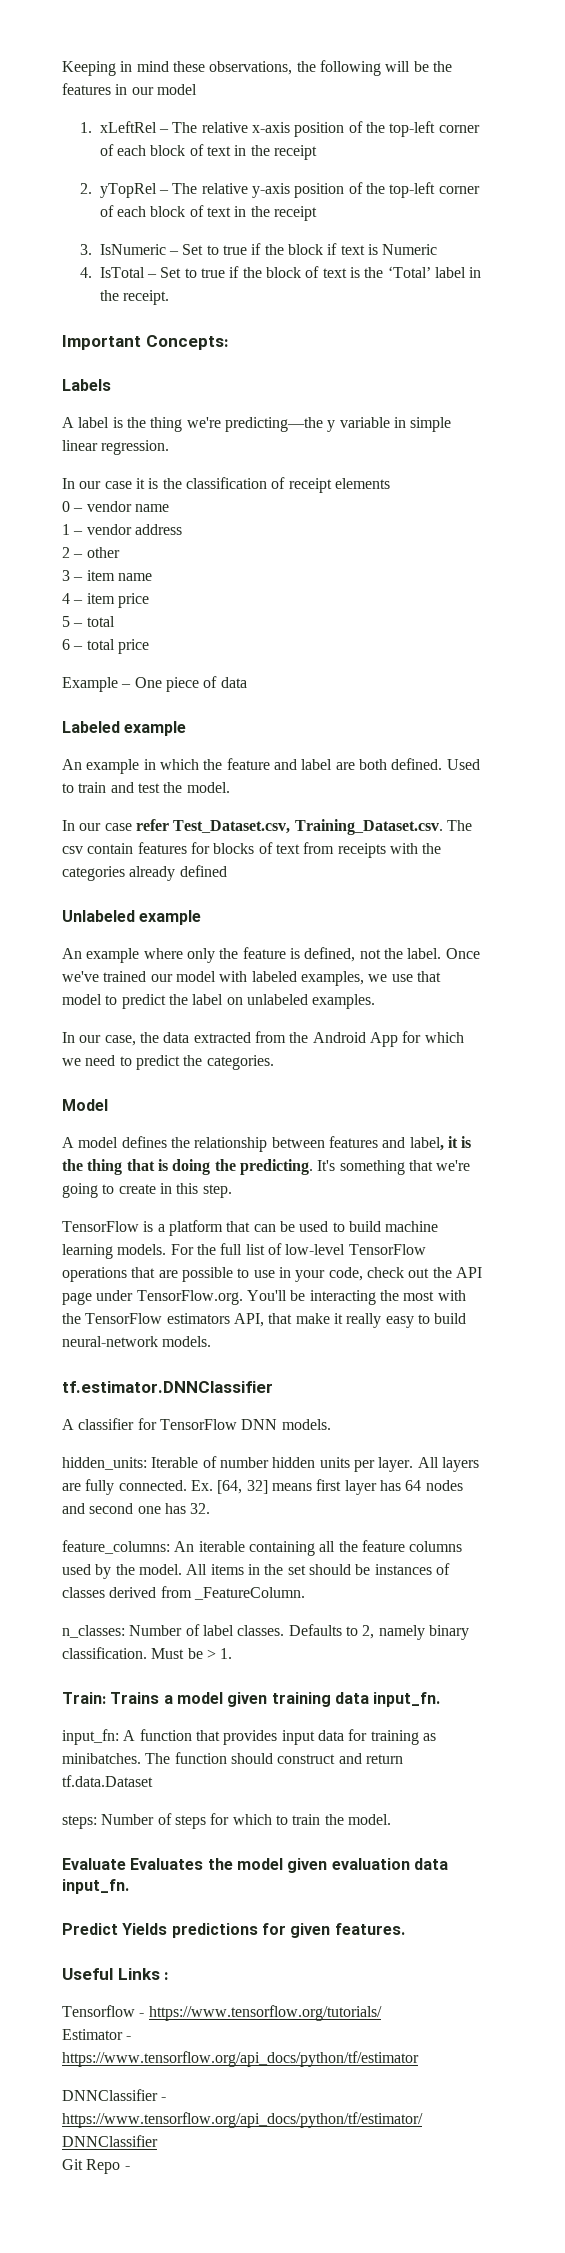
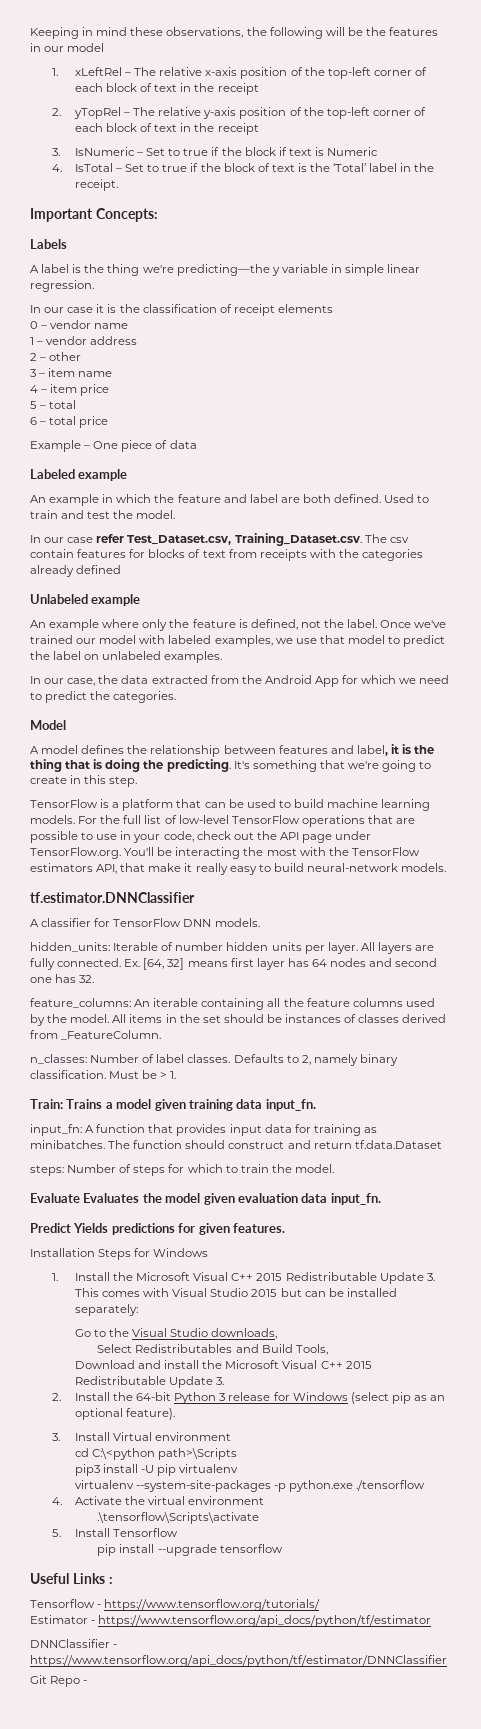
+ Installation Steps for Windows
+ 1. Install the Microsoft Visual C++ 2015 Redistributable Update 3. This comes with Visual Studio 2015 but can be installed separately:
+ Go to the Visual Studio downloads,
+ Select Redistributables and Build Tools,
+ Download and install the Microsoft Visual C++ 2015 Redistributable Update 3.
+ 2. Install the 64-bit Python 3 release for Windows (select pip as an optional feature).
+ 3. Install Virtual environment
+ cd C:\<python path>\Scripts
+ pip3 install -U pip virtualenv
+ virtualenv --system-site-packages -p python.exe ./tensorflow
+ 4. Activate the virtual environment
+ .\tensorflow\Scripts\activate
+ 5. Install Tensorflow
+ pip install --upgrade tensorflow

